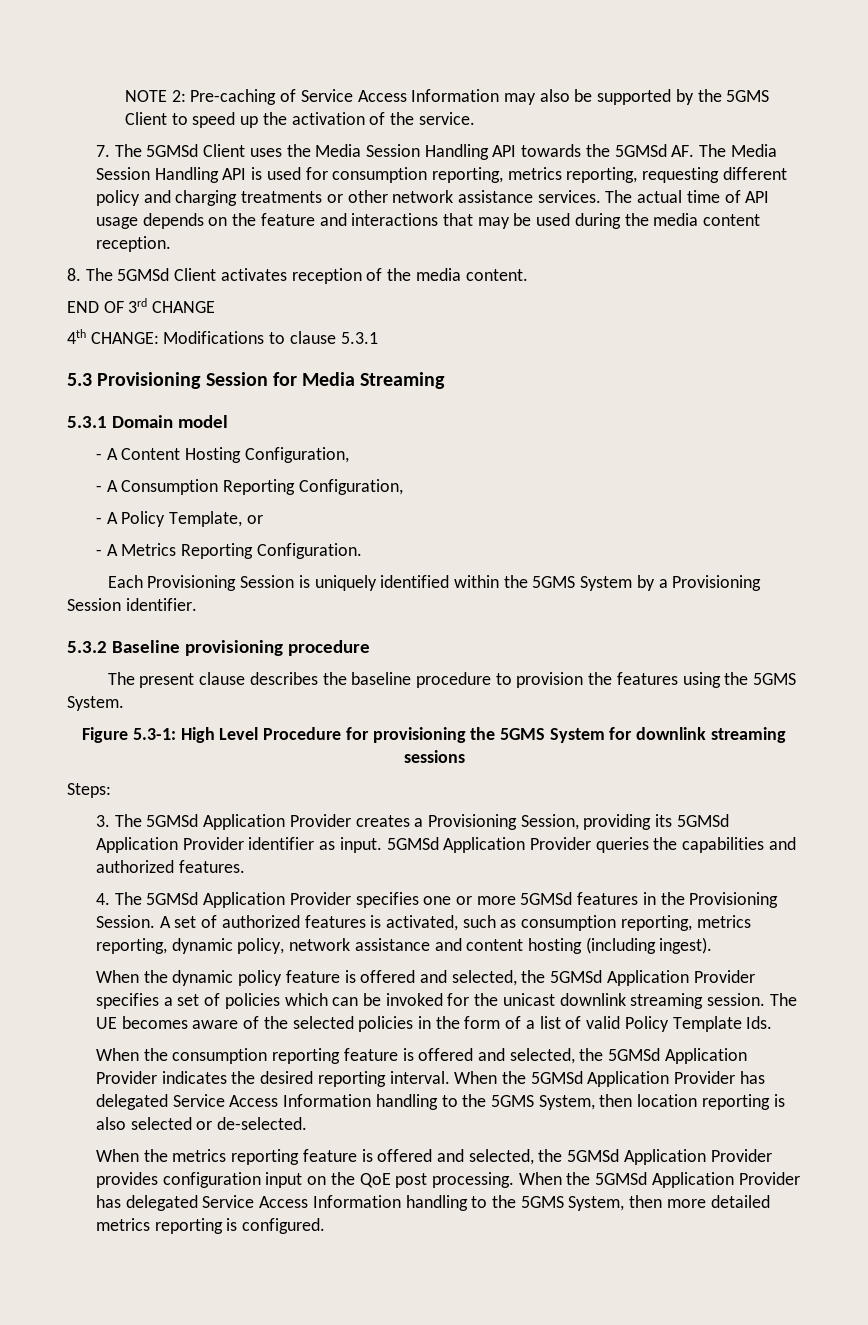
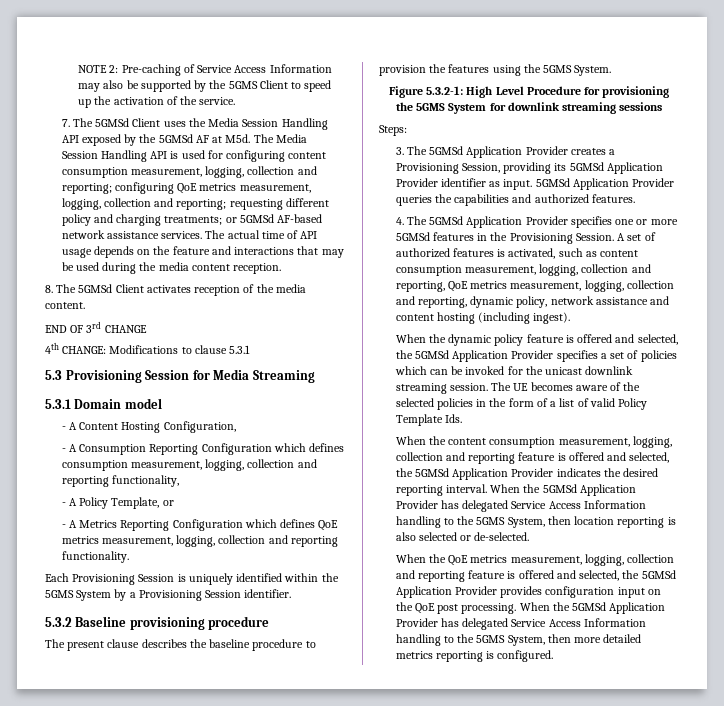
- 7. The 5GMSd Client uses the Media Session Handling API towards the 5GMSd AF. The Media Session Handling API is used for consumption reporting, metrics reporting, requesting different policy and charging treatments or other network assistance services.
+ 7. The 5GMSd Client uses the Media Session Handling API exposed by the 5GMSd AF at M5d. The Media Session Handling API is used for configuring content consumption measurement, logging, collection and reporting; configuring QoE metrics measurement, logging, collection and reporting; requesting different policy and charging treatments; or 5GMSd AF-based network assistance services.
- - A Consumption Reporting Configuration,
+ - A Consumption Reporting Configuration which defines consumption measurement, logging, collection and reporting functionality,
- - A Metrics Reporting Configuration.
+ - A Metrics Reporting Configuration which defines QoE metrics measurement, logging, collection and reporting functionality.
- Figure 5.3-1: High Level Procedure for provisioning the 5GMS System for downlink streaming sessions
+ Figure 5.3.2-1: High Level Procedure for provisioning the 5GMS System for downlink streaming sessions
- A set of authorized features is activated, such as consumption reporting, metrics reporting, dynamic policy, network assistance and content hosting (including ingest).
+ A set of authorized features is activated, such as content consumption measurement, logging, collection and reporting, QoE metrics measurement, logging, collection and reporting, dynamic policy, network assistance and content hosting (including ingest).
- When the consumption reporting feature is offered and selected, the 5GMSd Application Provider indicates the desired reporting interval.
+ When the content consumption measurement, logging, collection and reporting feature is offered and selected, the 5GMSd Application Provider indicates the desired reporting interval.
- When the metrics reporting feature is offered and selected, the 5GMSd Application Provider provides configuration input on the QoE post processing.
+ When the QoE metrics measurement, logging, collection and reporting feature is offered and selected, the 5GMSd Application Provider provides configuration input on the QoE post processing.

